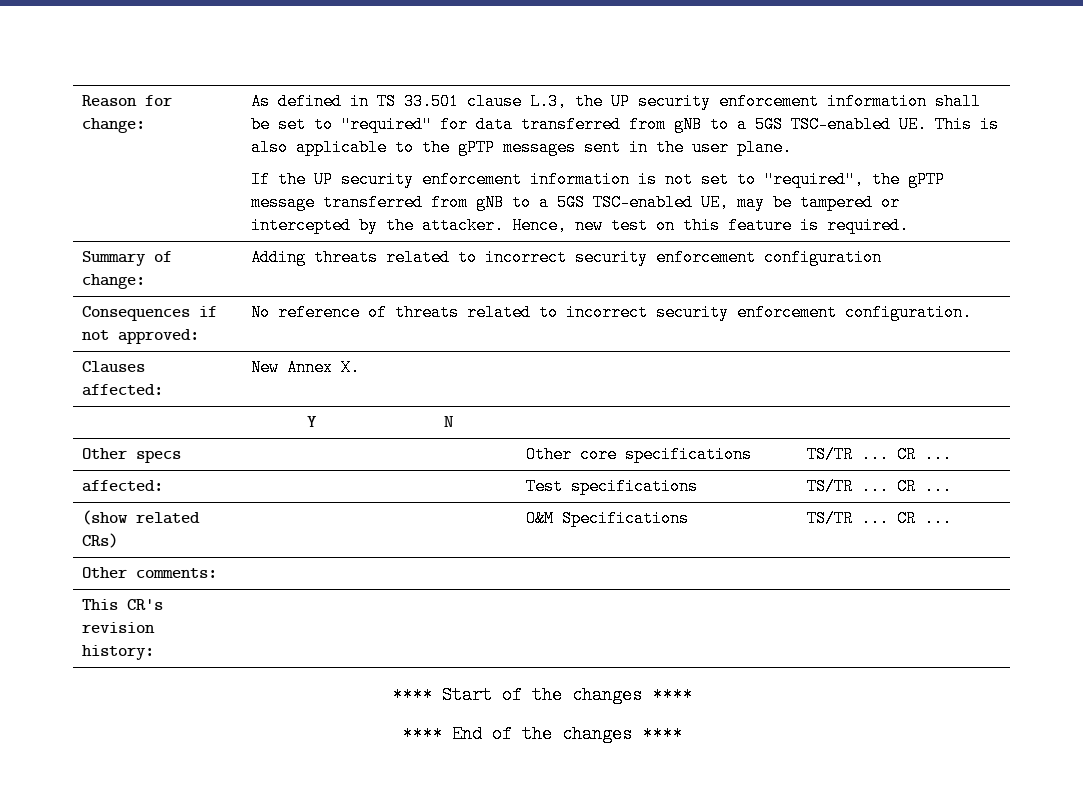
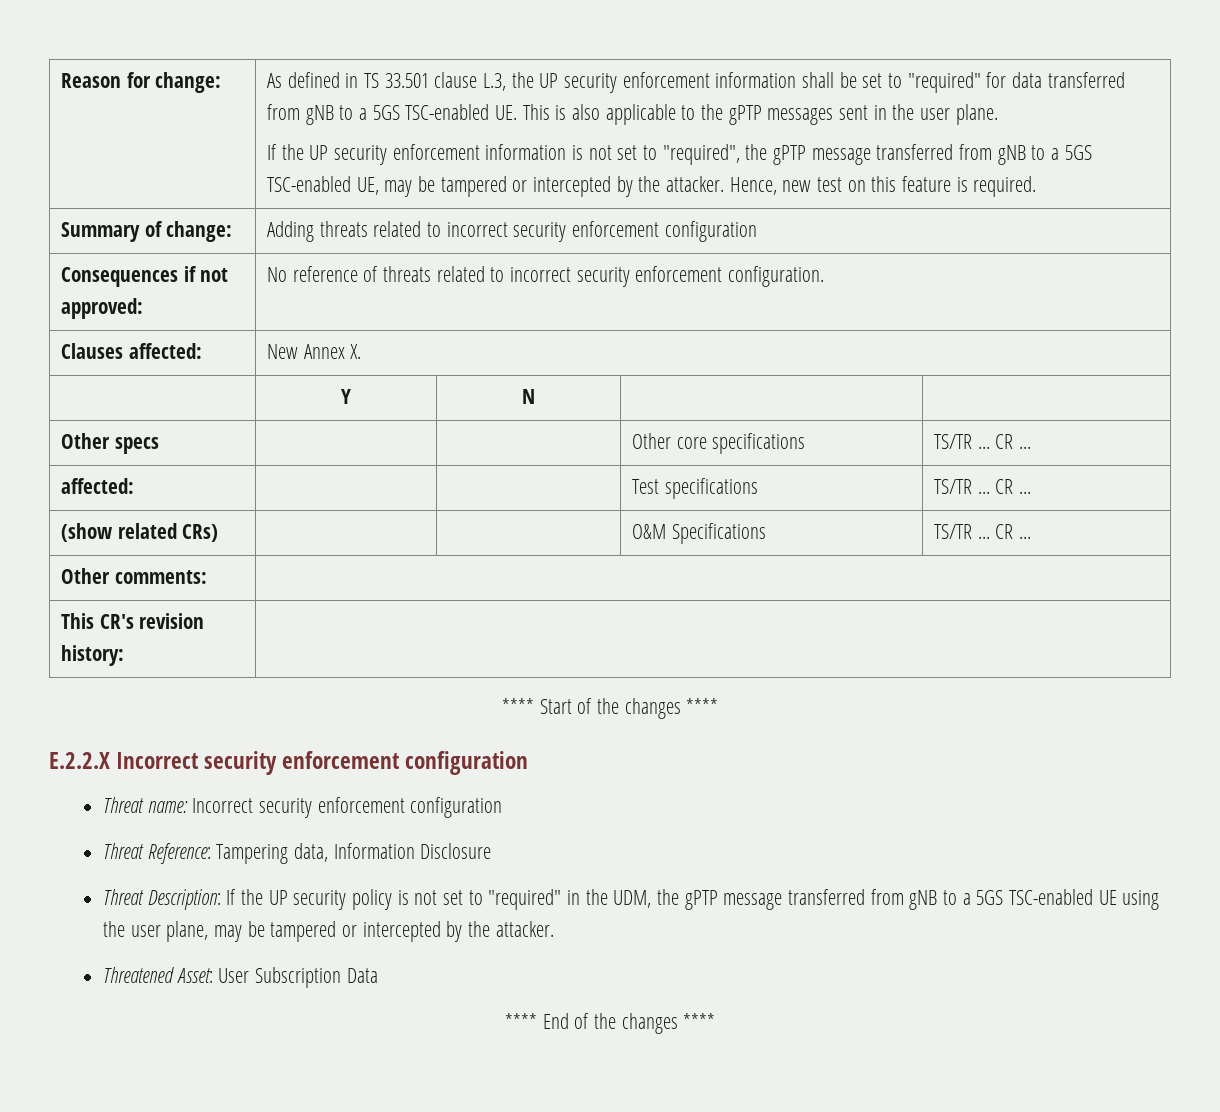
+ E.2.2.X Incorrect security enforcement configuration
+ Threat name: Incorrect security enforcement configuration
+ Threat Reference: Tampering data, Information Disclosure
+ Threat Description: If the UP security policy is not set to "required" in the UDM, the gPTP message transferred from gNB to a 5GS TSC-enabled UE using the user plane, may be tampered or intercepted by the attacker.
+ Threatened Asset: User Subscription Data

